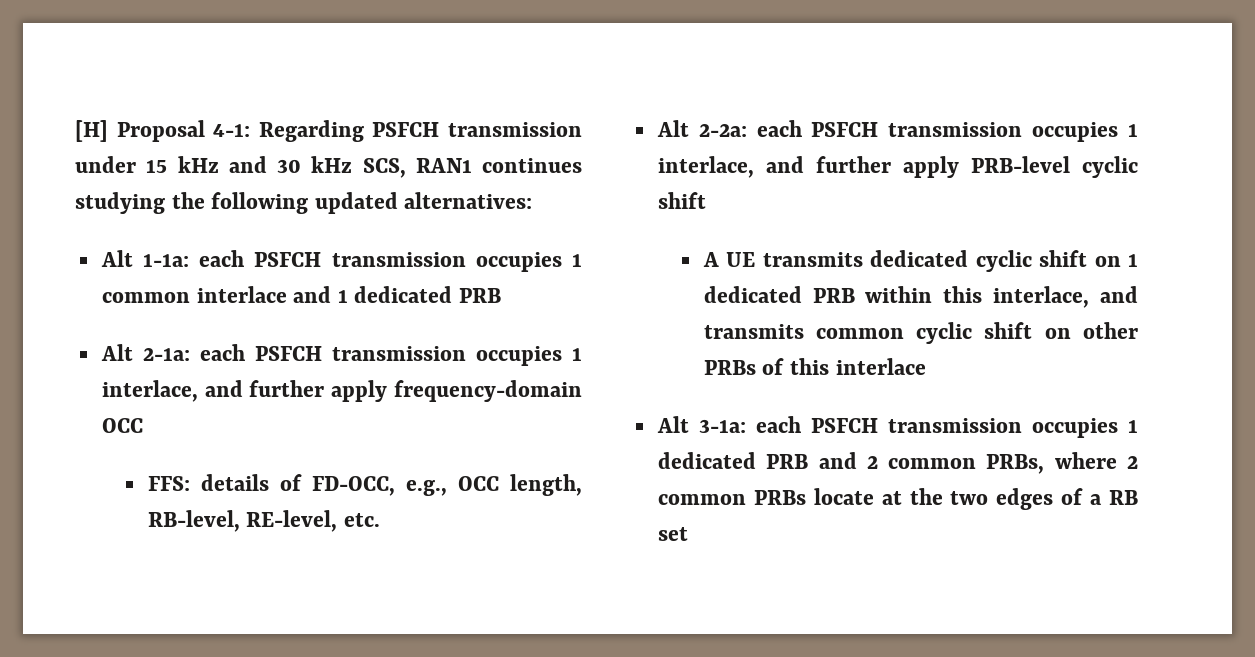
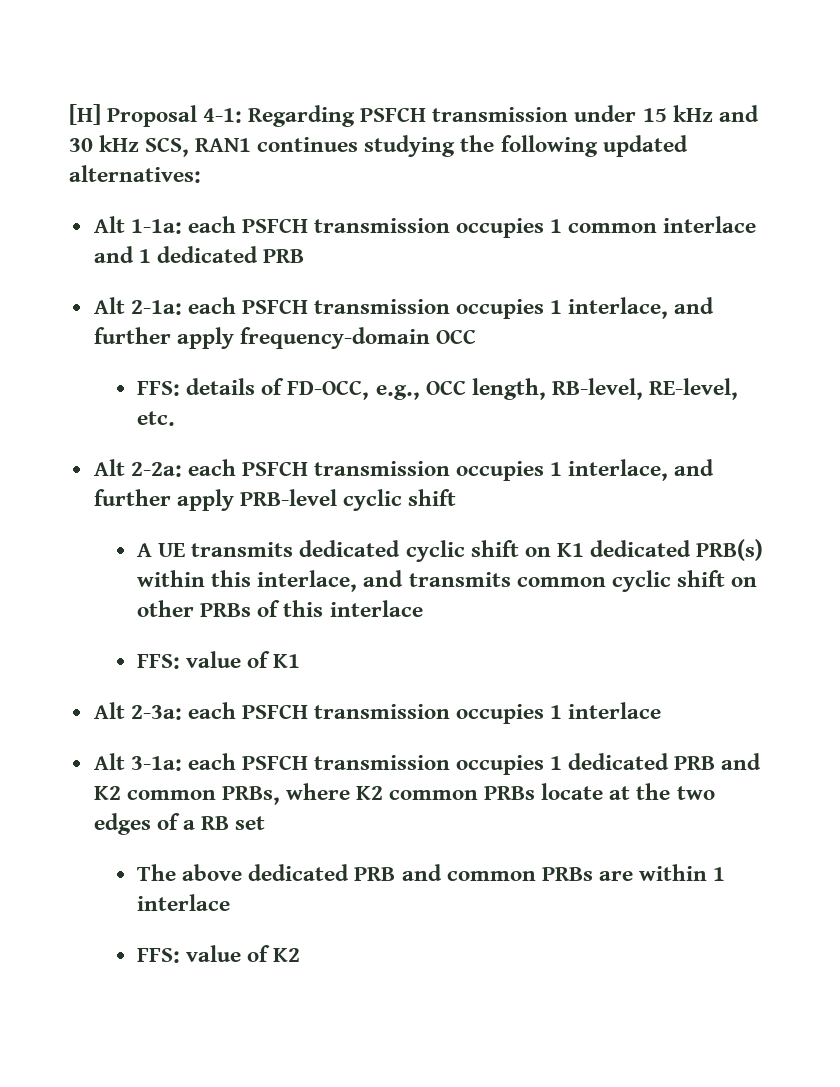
- A UE transmits dedicated cyclic shift on 1 dedicated PRB within this interlace, and transmits common cyclic shift on other PRBs of this interlace
+ A UE transmits dedicated cyclic shift on K1 dedicated PRB(s) within this interlace, and transmits common cyclic shift on other PRBs of this interlace
+ FFS: value of K1
+ Alt 2-3a: each PSFCH transmission occupies 1 interlace
- Alt 3-1a: each PSFCH transmission occupies 1 dedicated PRB and 2 common PRBs, where 2 common PRBs locate at the two edges of a RB set
+ Alt 3-1a: each PSFCH transmission occupies 1 dedicated PRB and K2 common PRBs, where K2 common PRBs locate at the two edges of a RB set
+ The above dedicated PRB and common PRBs are within 1 interlace
+ FFS: value of K2

